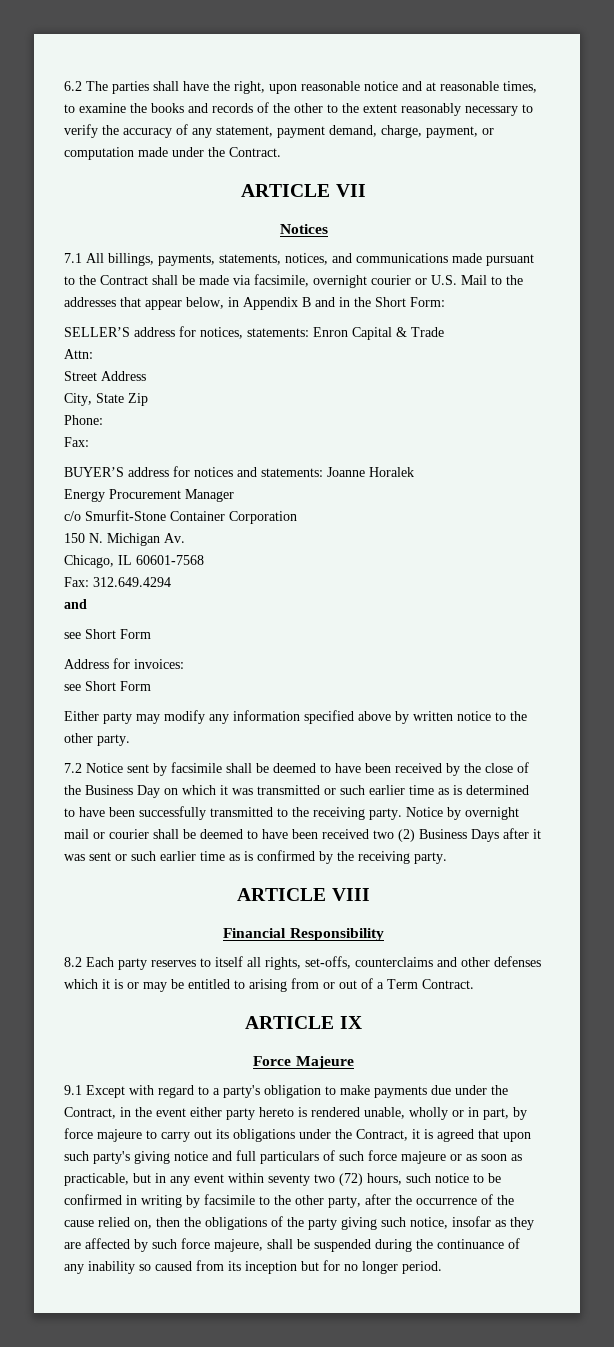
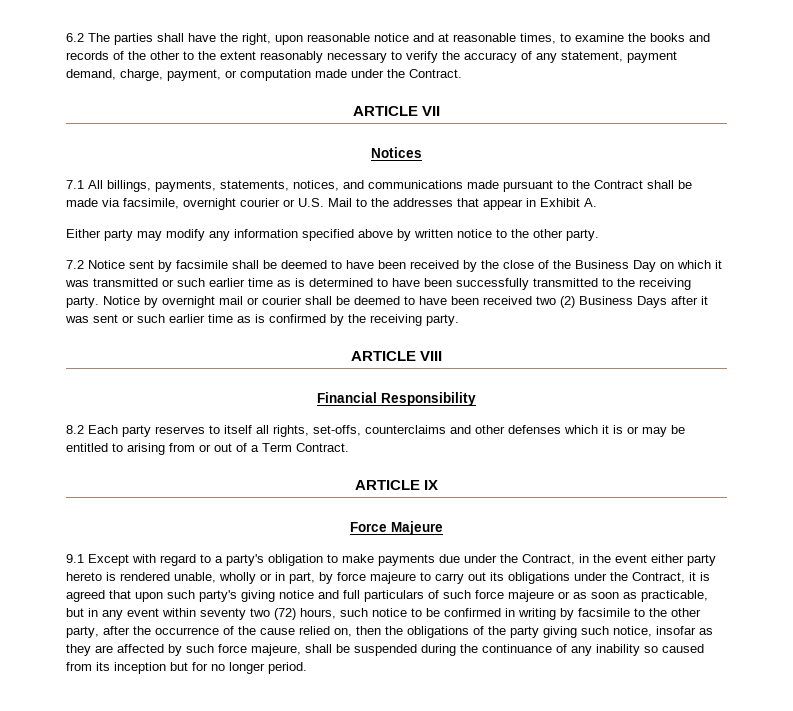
- 7.1 All billings, payments, statements, notices, and communications made pursuant to the Contract shall be made via facsimile, overnight courier or U.S. Mail to the addresses that appear below, in Appendix B and in the Short Form:
- SELLER’S address for notices, statements: Enron Capital & Trade
- Attn:
- Street Address
- City, State Zip
- Phone:
- Fax:
- BUYER’S address for notices and statements: Joanne Horalek
- Energy Procurement Manager
- c/o Smurfit-Stone Container Corporation
- 150 N. Michigan Av.
- Chicago, IL 60601-7568
- Fax: 312.649.4294
- and
- see Short Form
- Address for invoices:
- see Short Form
+ 7.1 All billings, payments, statements, notices, and communications made pursuant to the Contract shall be made via facsimile, overnight courier or U.S. Mail to the addresses that appear in Exhibit A.

